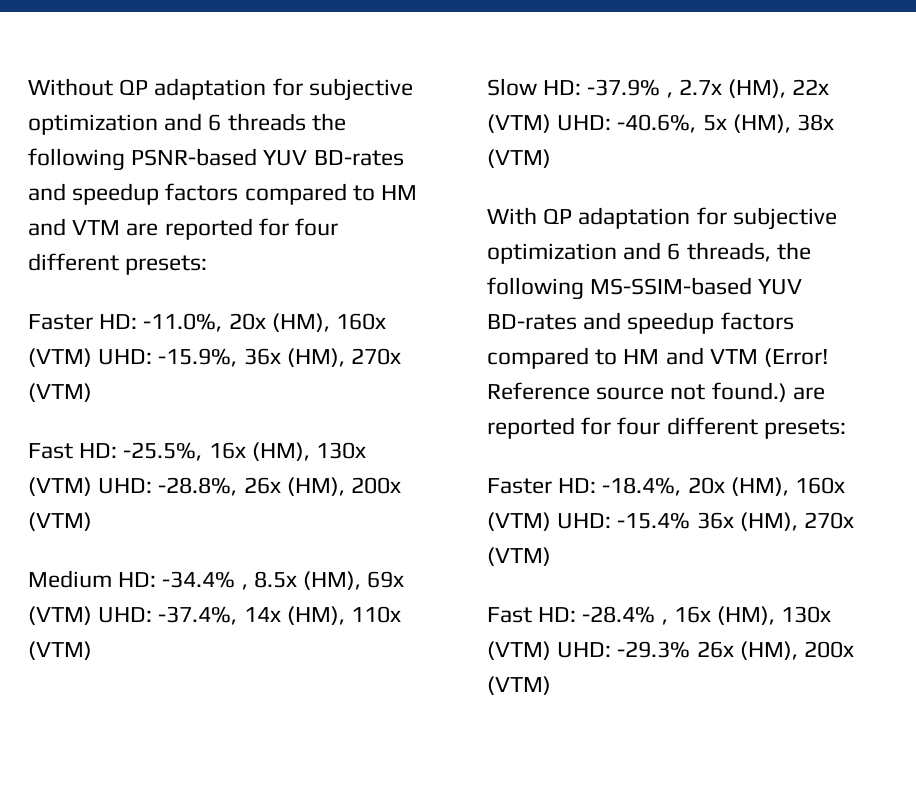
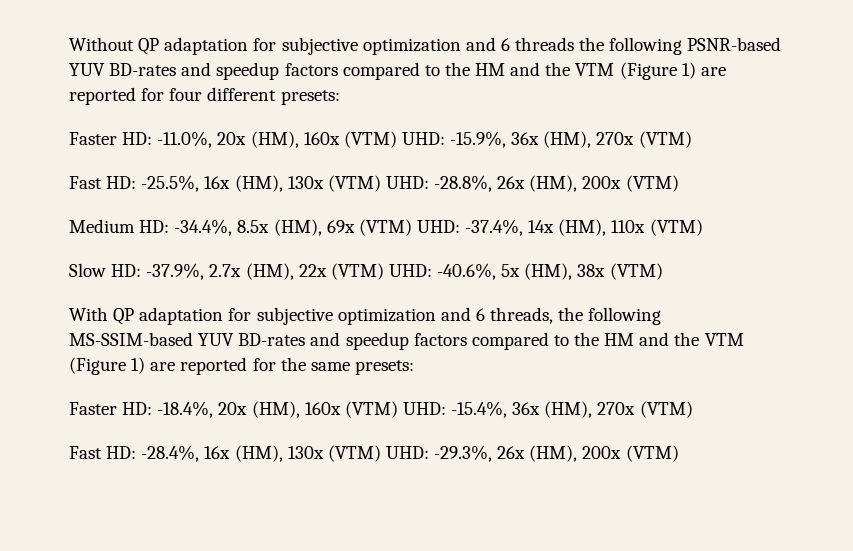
- Without QP adaptation for subjective optimization and 6 threads the following PSNR-based YUV BD-rates and speedup factors compared to HM and VTM are reported for four different presets:
+ Without QP adaptation for subjective optimization and 6 threads the following PSNR-based YUV BD-rates and speedup factors compared to the HM and the VTM (Figure 1) are reported for four different presets:
- Medium HD: -34.4% , 8.5x (HM), 69x (VTM) UHD: -37.4%, 14x (HM), 110x (VTM)
+ Medium HD: -34.4%, 8.5x (HM), 69x (VTM) UHD: -37.4%, 14x (HM), 110x (VTM)
- Slow HD: -37.9% , 2.7x (HM), 22x (VTM) UHD: -40.6%, 5x (HM), 38x (VTM)
+ Slow HD: -37.9%, 2.7x (HM), 22x (VTM) UHD: -40.6%, 5x (HM), 38x (VTM)
- With QP adaptation for subjective optimization and 6 threads, the following MS-SSIM-based YUV BD-rates and speedup factors compared to HM and VTM (Error! Reference source not found.) are reported for four different presets:
+ With QP adaptation for subjective optimization and 6 threads, the following MS-SSIM-based YUV BD-rates and speedup factors compared to the HM and the VTM (Figure 1) are reported for the same presets:
- Faster HD: -18.4%, 20x (HM), 160x (VTM) UHD: -15.4% 36x (HM), 270x (VTM)
- Fast HD: -28.4% , 16x (HM), 130x (VTM) UHD: -29.3% 26x (HM), 200x (VTM)
+ Faster HD: -18.4%, 20x (HM), 160x (VTM) UHD: -15.4%, 36x (HM), 270x (VTM)
+ Fast HD: -28.4%, 16x (HM), 130x (VTM) UHD: -29.3%, 26x (HM), 200x (VTM)

